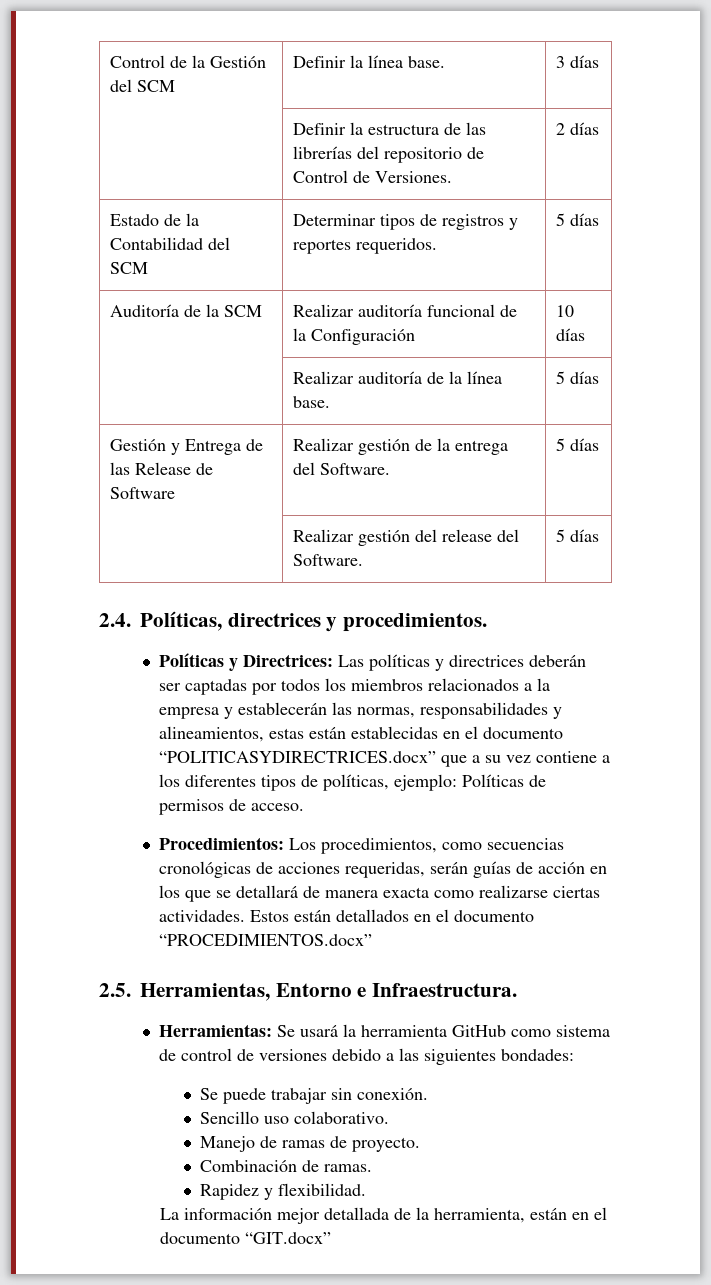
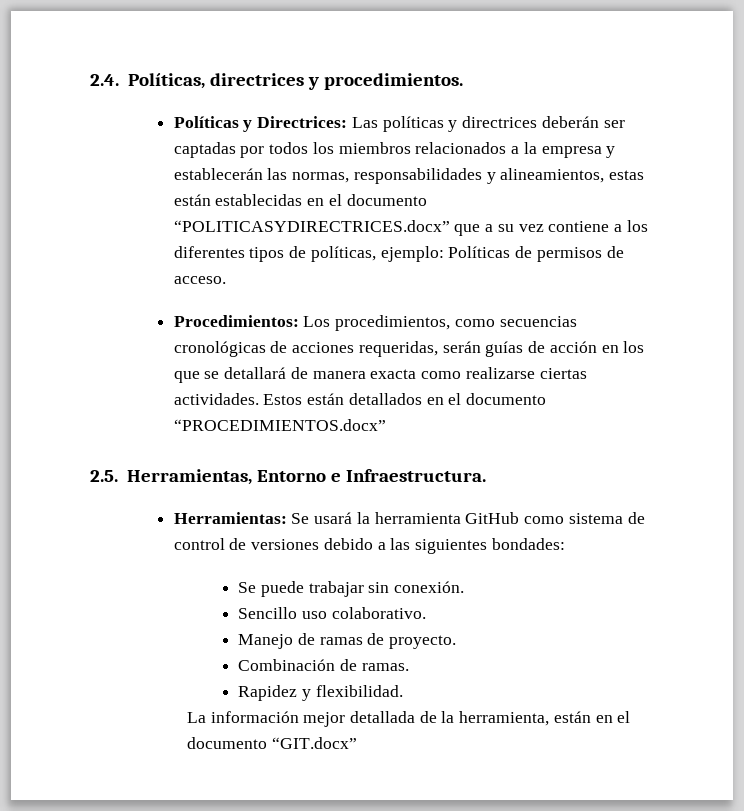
- Control de la Gestión del SCM | Definir la línea base. | 3 días
- | Definir la estructura de las librerías del repositorio de Control de Versiones. | 2 días
- Estado de la Contabilidad del SCM | Determinar tipos de registros y reportes requeridos. | 5 días
- Auditoría de la SCM | Realizar auditoría funcional de la Configuración | 10 días
- | Realizar auditoría de la línea base. | 5 días
- Gestión y Entrega de las Release de Software | Realizar gestión de la entrega del Software. | 5 días
- | Realizar gestión del release del Software. | 5 días

